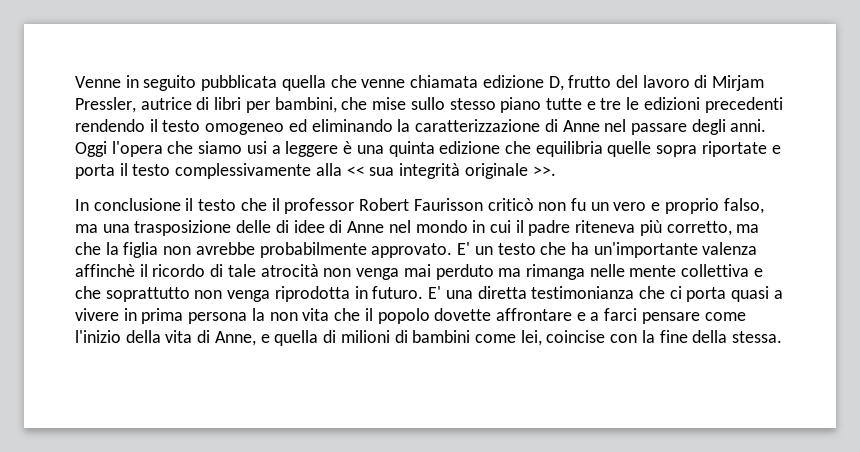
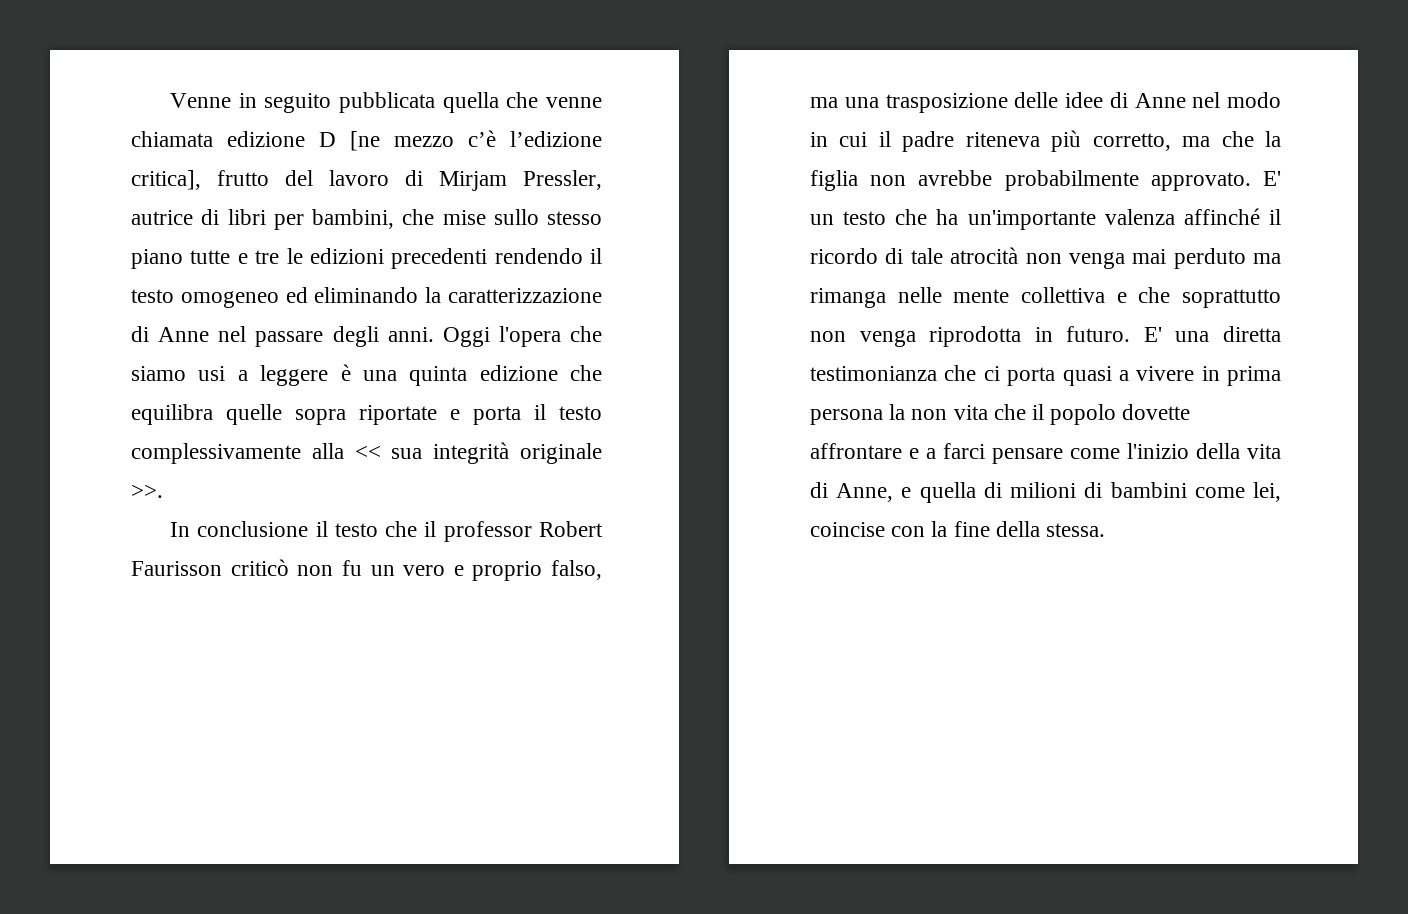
- Venne in seguito pubblicata quella che venne chiamata edizione D, frutto del lavoro di Mirjam Pressler, autrice di libri per bambini, che mise sullo stesso piano tutte e tre le edizioni precedenti rendendo il testo omogeneo ed eliminando la caratterizzazione di Anne nel passare degli anni.
+ Venne in seguito pubblicata quella che venne chiamata edizione D [ne mezzo c’è l’edizione critica], frutto del lavoro di Mirjam Pressler, autrice di libri per bambini, che mise sullo stesso piano tutte e tre le edizioni precedenti rendendo il testo omogeneo ed eliminando la caratterizzazione di Anne nel passare degli anni.
- Oggi l'opera che siamo usi a leggere è una quinta edizione che equilibria quelle sopra riportate e porta il testo complessivamente alla << sua integrità originale >>.
+ Oggi l'opera che siamo usi a leggere è una quinta edizione che equilibra quelle sopra riportate e porta il testo complessivamente alla << sua integrità originale >>.
- In conclusione il testo che il professor Robert Faurisson criticò non fu un vero e proprio falso, ma una trasposizione delle di idee di Anne nel mondo in cui il padre riteneva più corretto, ma che la figlia non avrebbe probabilmente approvato.
+ In conclusione il testo che il professor Robert Faurisson criticò non fu un vero e proprio falso, ma una trasposizione delle idee di Anne nel modo in cui il padre riteneva più corretto, ma che la figlia non avrebbe probabilmente approvato.
- E' un testo che ha un'importante valenza affinchè il ricordo di tale atrocità non venga mai perduto ma rimanga nelle mente collettiva e che soprattutto non venga riprodotta in futuro.
+ E' un testo che ha un'importante valenza affinché il ricordo di tale atrocità non venga mai perduto ma rimanga nelle mente collettiva e che soprattutto non venga riprodotta in futuro.

